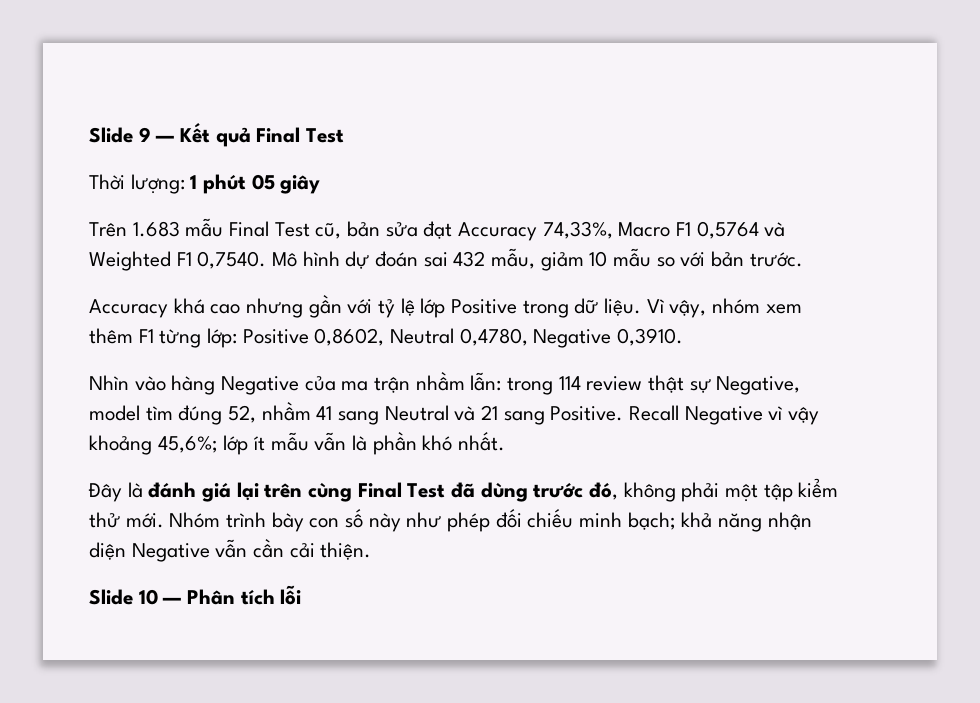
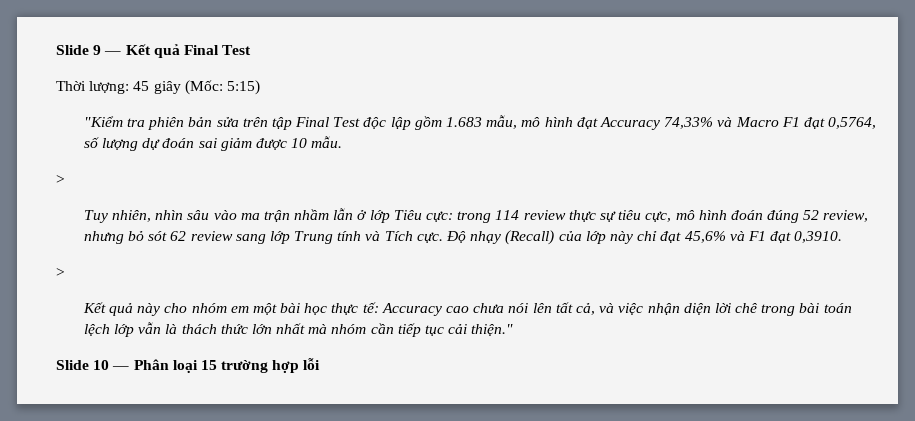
- Thời lượng: 1 phút 05 giây
- Trên 1.683 mẫu Final Test cũ, bản sửa đạt Accuracy 74,33%, Macro F1 0,5764 và Weighted F1 0,7540. Mô hình dự đoán sai 432 mẫu, giảm 10 mẫu so với bản trước.
- Accuracy khá cao nhưng gần với tỷ lệ lớp Positive trong dữ liệu. Vì vậy, nhóm xem thêm F1 từng lớp: Positive 0,8602, Neutral 0,4780, Negative 0,3910.
- Nhìn vào hàng Negative của ma trận nhầm lẫn: trong 114 review thật sự Negative, model tìm đúng 52, nhầm 41 sang Neutral và 21 sang Positive. Recall Negative vì vậy khoảng 45,6%; lớp ít mẫu vẫn là phần khó nhất.
- Đây là đánh giá lại trên cùng Final Test đã dùng trước đó, không phải một tập kiểm thử mới. Nhóm trình bày con số này như phép đối chiếu minh bạch; khả năng nhận diện Negative vẫn cần cải thiện.
+ Thời lượng: 45 giây (Mốc: 5:15)
+ "Kiểm tra phiên bản sửa trên tập Final Test độc lập gồm 1.683 mẫu, mô hình đạt Accuracy 74,33% và Macro F1 đạt 0,5764, số lượng dự đoán sai giảm được 10 mẫu.
+ >
+ Tuy nhiên, nhìn sâu vào ma trận nhầm lẫn ở lớp Tiêu cực: trong 114 review thực sự tiêu cực, mô hình đoán đúng 52 review, nhưng bỏ sót 62 review sang lớp Trung tính và Tích cực. Độ nhạy (Recall) của lớp này chỉ đạt 45,6% và F1 đạt 0,3910.
+ >
+ Kết quả này cho nhóm em một bài học thực tế: Accuracy cao chưa nói lên tất cả, và việc nhận diện lời chê trong bài toán lệch lớp vẫn là thách thức lớn nhất mà nhóm cần tiếp tục cải thiện."
- Slide 10 — Phân tích lỗi
+ Slide 10 — Phân loại 15 trường hợp lỗi

